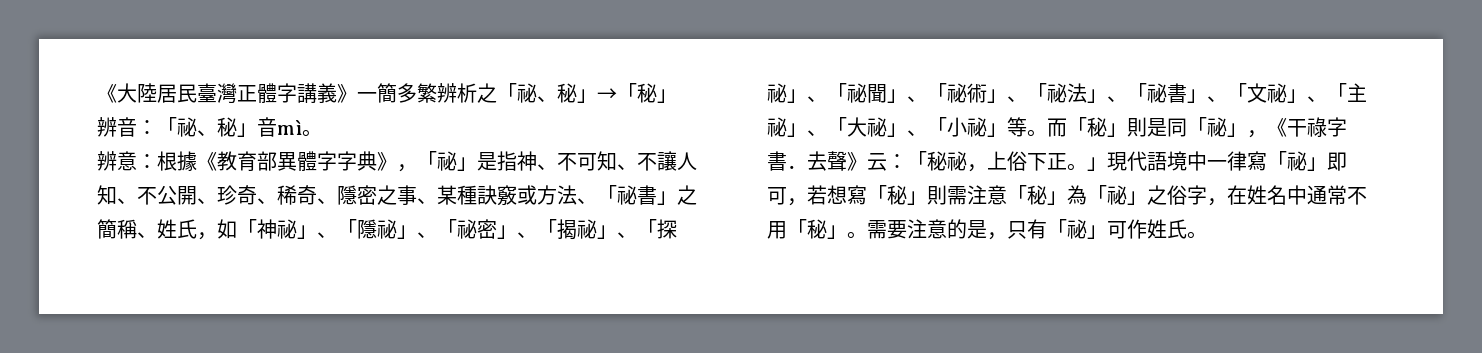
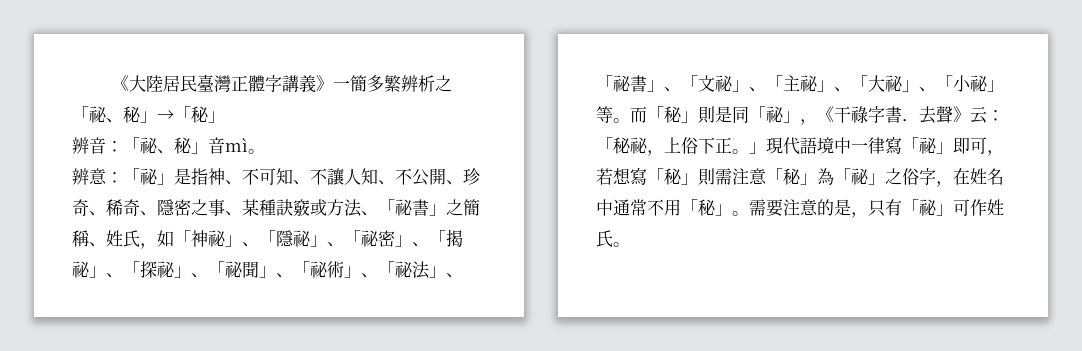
- 辨意：根據《教育部異體字字典》，「祕」是指神、不可知、不讓人知、不公開、珍奇、稀奇、隱密之事、某種訣竅或方法、「祕書」之簡稱、姓氏，如「神祕」、「隱祕」、「祕密」、「揭祕」、「探祕」、「祕聞」、「祕術」、「祕法」、「祕書」、「文祕」、「主祕」、「大祕」、「小祕」等。
+ 辨意：「祕」是指神、不可知、不讓人知、不公開、珍奇、稀奇、隱密之事、某種訣竅或方法、「祕書」之簡稱、姓氏，如「神祕」、「隱祕」、「祕密」、「揭祕」、「探祕」、「祕聞」、「祕術」、「祕法」、「祕書」、「文祕」、「主祕」、「大祕」、「小祕」等。

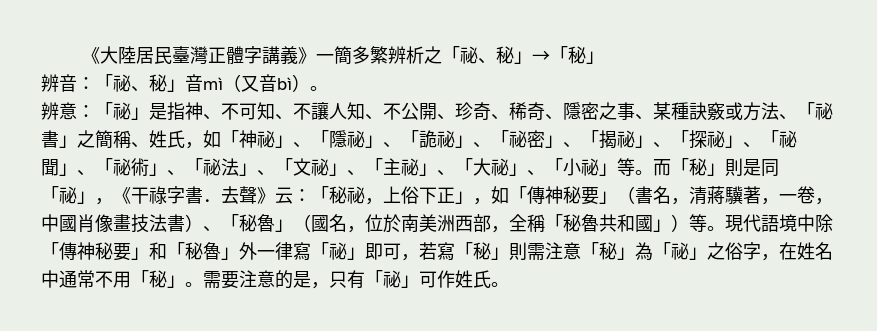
- 辨音：「祕、秘」音mì。
+ 辨音：「祕、秘」音mì（又音bì）。
- 辨意：「祕」是指神、不可知、不讓人知、不公開、珍奇、稀奇、隱密之事、某種訣竅或方法、「祕書」之簡稱、姓氏，如「神祕」、「隱祕」、「祕密」、「揭祕」、「探祕」、「祕聞」、「祕術」、「祕法」、「祕書」、「文祕」、「主祕」、「大祕」、「小祕」等。
+ 辨意：「祕」是指神、不可知、不讓人知、不公開、珍奇、稀奇、隱密之事、某種訣竅或方法、「祕書」之簡稱、姓氏，如「神祕」、「隱祕」、「詭祕」、「祕密」、「揭祕」、「探祕」、「祕聞」、「祕術」、「祕法」、「文祕」、「主祕」、「大祕」、「小祕」等。
- 而「秘」則是同「祕」，《干祿字書．去聲》云：「秘祕，上俗下正。」現代語境中一律寫「祕」即可，若想寫「秘」則需注意「秘」為「祕」之俗字，在姓名中通常不用「秘」。
+ 而「秘」則是同「祕」，《干祿字書．去聲》云：「秘祕，上俗下正」，如「傳神秘要」（書名，清蔣驥著，一卷，中國肖像畫技法書）、「秘魯」（國名，位於南美洲西部，全稱「秘魯共和國」）等。現代語境中除「傳神秘要」和「秘魯」外一律寫「祕」即可，若寫「秘」則需注意「秘」為「祕」之俗字，在姓名中通常不用「秘」。

